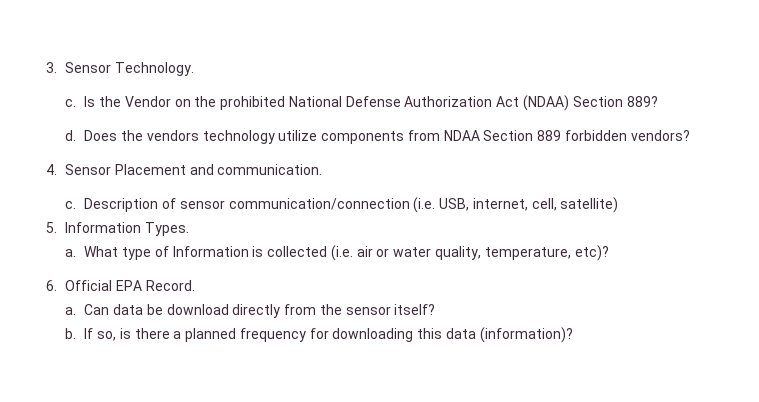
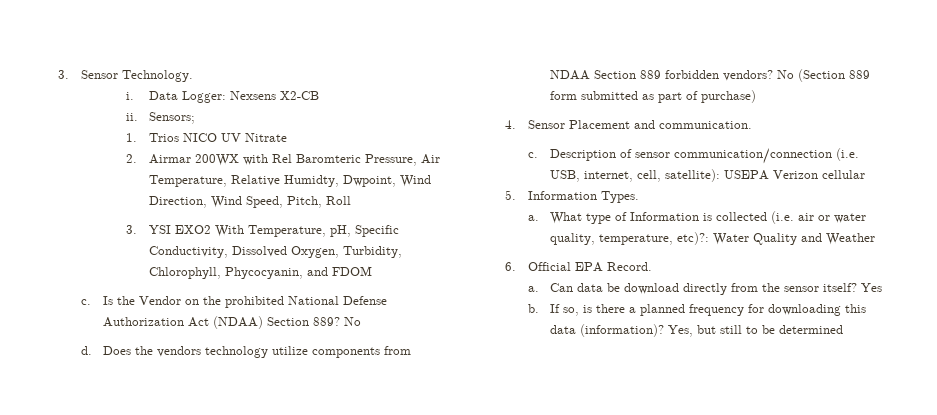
+ i. Data Logger: Nexsens X2-CB
+ ii. Sensors;
+ 1. Trios NICO UV Nitrate
+ 2. Airmar 200WX with Rel Baromteric Pressure, Air Temperature, Relative Humidty, Dwpoint, Wind Direction, Wind Speed, Pitch, Roll
+ 3. YSI EXO2 With Temperature, pH, Specific Conductivity, Dissolved Oxygen, Turbidity, Chlorophyll, Phycocyanin, and FDOM
- Is the Vendor on the prohibited National Defense Authorization Act (NDAA) Section 889?
+ Is the Vendor on the prohibited National Defense Authorization Act (NDAA) Section 889? No
+ No (Section 889 form submitted as part of purchase)
- Description of sensor communication/connection (i.e. USB, internet, cell, satellite)
+ Description of sensor communication/connection (i.e. USB, internet, cell, satellite): USEPA Verizon cellular
- What type of Information is collected (i.e. air or water quality, temperature, etc)?
+ What type of Information is collected (i.e. air or water quality, temperature, etc)?: Water Quality and Weather
+ Yes
+ Yes, but still to be determined

